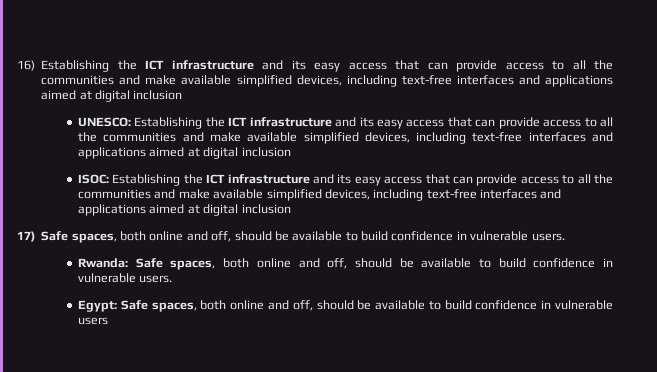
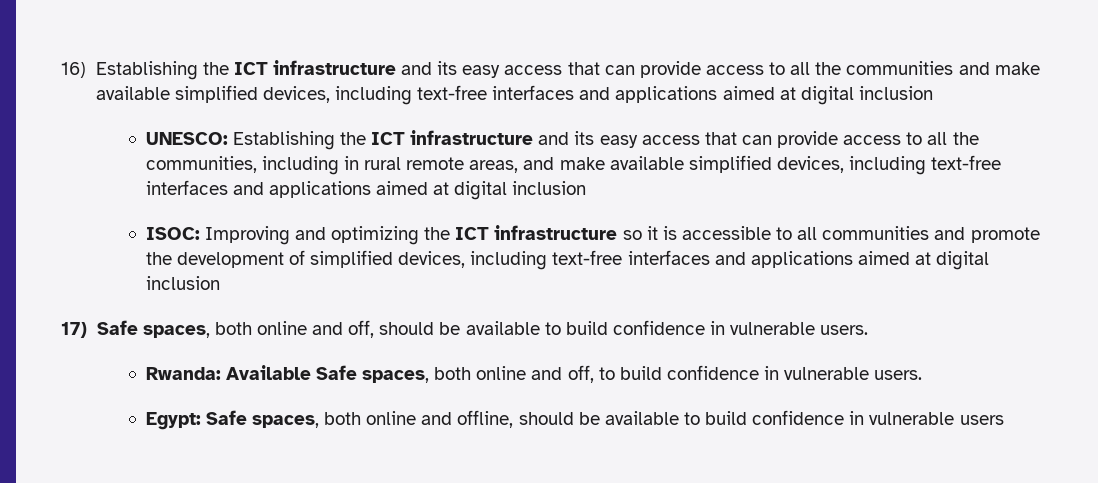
- UNESCO: Establishing the ICT infrastructure and its easy access that can provide access to all the communities and make available simplified devices, including text-free interfaces and applications aimed at digital inclusion
+ UNESCO: Establishing the ICT infrastructure and its easy access that can provide access to all the communities, including in rural remote areas, and make available simplified devices, including text-free interfaces and applications aimed at digital inclusion
- ISOC: Establishing the ICT infrastructure and its easy access that can provide access to all the communities and make available simplified devices, including text-free interfaces and applications aimed at digital inclusion
+ ISOC: Improving and optimizing the ICT infrastructure so it is accessible to all communities and promote the development of simplified devices, including text-free interfaces and applications aimed at digital inclusion
- Rwanda: Safe spaces, both online and off, should be available to build confidence in vulnerable users.
+ Rwanda: Available Safe spaces, both online and off, to build confidence in vulnerable users.
- Egypt: Safe spaces, both online and off, should be available to build confidence in vulnerable users
+ Egypt: Safe spaces, both online and offline, should be available to build confidence in vulnerable users

